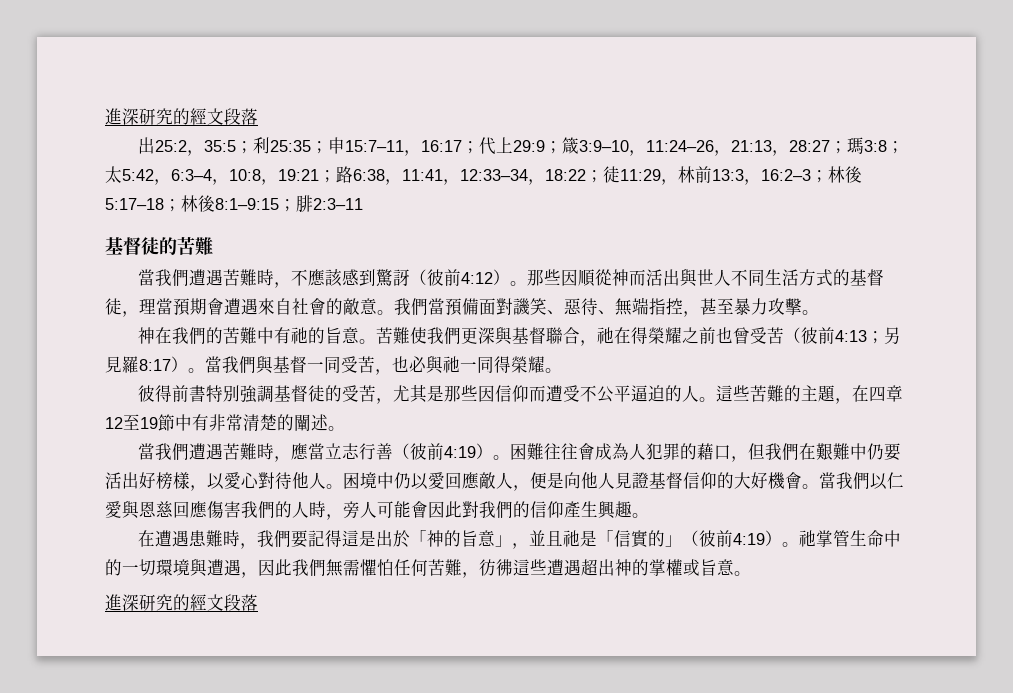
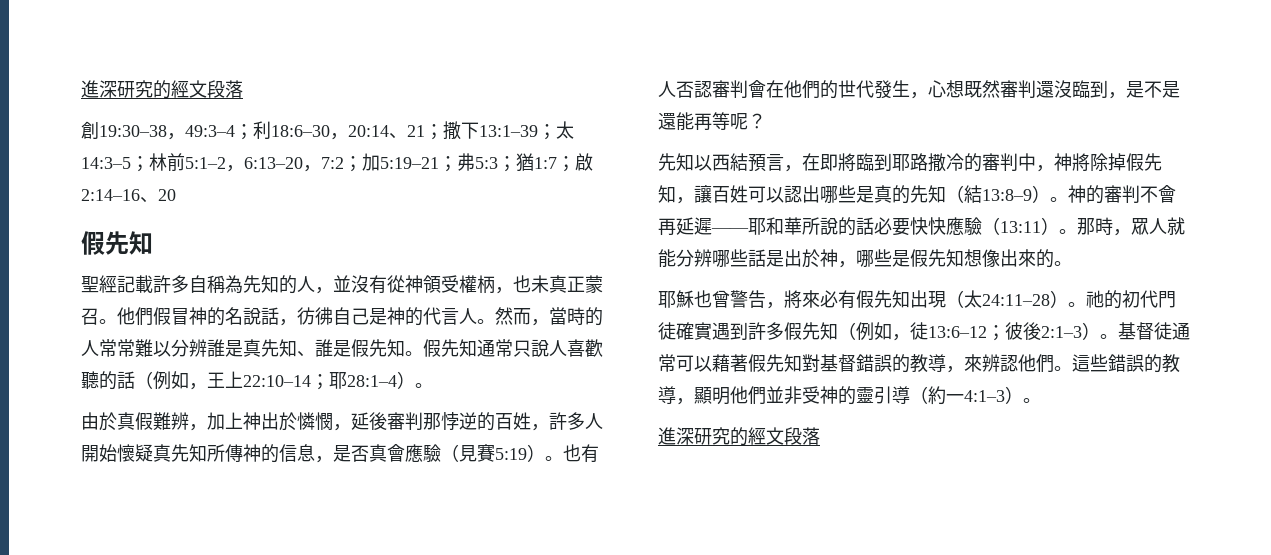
- 出25:2，35:5；利25:35；申15:7–11，16:17；代上29:9；箴3:9–10，11:24–26，21:13，28:27；瑪3:8；太5:42，6:3–4，10:8，19:21；路6:38，11:41，12:33–34，18:22；徒11:29，林前13:3，16:2–3；林後5:17–18；林後8:1–9:15；腓2:3–11
- 基督徒的苦難
- 當我們遭遇苦難時，不應該感到驚訝（彼前4:12）。那些因順從神而活出與世人不同生活方式的基督徒，理當預期會遭遇來自社會的敵意。我們當預備面對譏笑、惡待、無端指控，甚至暴力攻擊。
- 神在我們的苦難中有祂的旨意。苦難使我們更深與基督聯合，祂在得榮耀之前也曾受苦（彼前4:13；另見羅8:17）。當我們與基督一同受苦，也必與祂一同得榮耀。
- 彼得前書特別強調基督徒的受苦，尤其是那些因信仰而遭受不公平逼迫的人。這些苦難的主題，在四章12至19節中有非常清楚的闡述。
- 當我們遭遇苦難時，應當立志行善（彼前4:19）。困難往往會成為人犯罪的藉口，但我們在艱難中仍要活出好榜樣，以愛心對待他人。困境中仍以愛回應敵人，便是向他人見證基督信仰的大好機會。當我們以仁愛與恩慈回應傷害我們的人時，旁人可能會因此對我們的信仰產生興趣。
- 在遭遇患難時，我們要記得這是出於「神的旨意」，並且祂是「信實的」（彼前4:19）。祂掌管生命中的一切環境與遭遇，因此我們無需懼怕任何苦難，彷彿這些遭遇超出神的掌權或旨意。
+ 創19:30–38，49:3–4；利18:6–30，20:14、21；撒下13:1–39；太14:3–5；林前5:1–2，6:13–20，7:2；加5:19–21；弗5:3；猶1:7；啟2:14–16、20
+ 假先知
+ 聖經記載許多自稱為先知的人，並沒有從神領受權柄，也未真正蒙召。他們假冒神的名說話，彷彿自己是神的代言人。然而，當時的人常常難以分辨誰是真先知、誰是假先知。假先知通常只說人喜歡聽的話（例如，王上22:10–14；耶28:1–4）。
+ 由於真假難辨，加上神出於憐憫，延後審判那悖逆的百姓，許多人開始懷疑真先知所傳神的信息，是否真會應驗（見賽5:19）。也有人否認審判會在他們的世代發生，心想既然審判還沒臨到，是不是還能再等呢？
+ 先知以西結預言，在即將臨到耶路撒冷的審判中，神將除掉假先知，讓百姓可以認出哪些是真的先知（結13:8–9）。神的審判不會再延遲——耶和華所說的話必要快快應驗（13:11）。那時，眾人就能分辨哪些話是出於神，哪些是假先知想像出來的。
+ 耶穌也曾警告，將來必有假先知出現（太24:11–28）。祂的初代門徒確實遇到許多假先知（例如，徒13:6–12；彼後2:1–3）。基督徒通常可以藉著假先知對基督錯誤的教導，來辨認他們。這些錯誤的教導，顯明他們並非受神的靈引導（約一4:1–3）。

